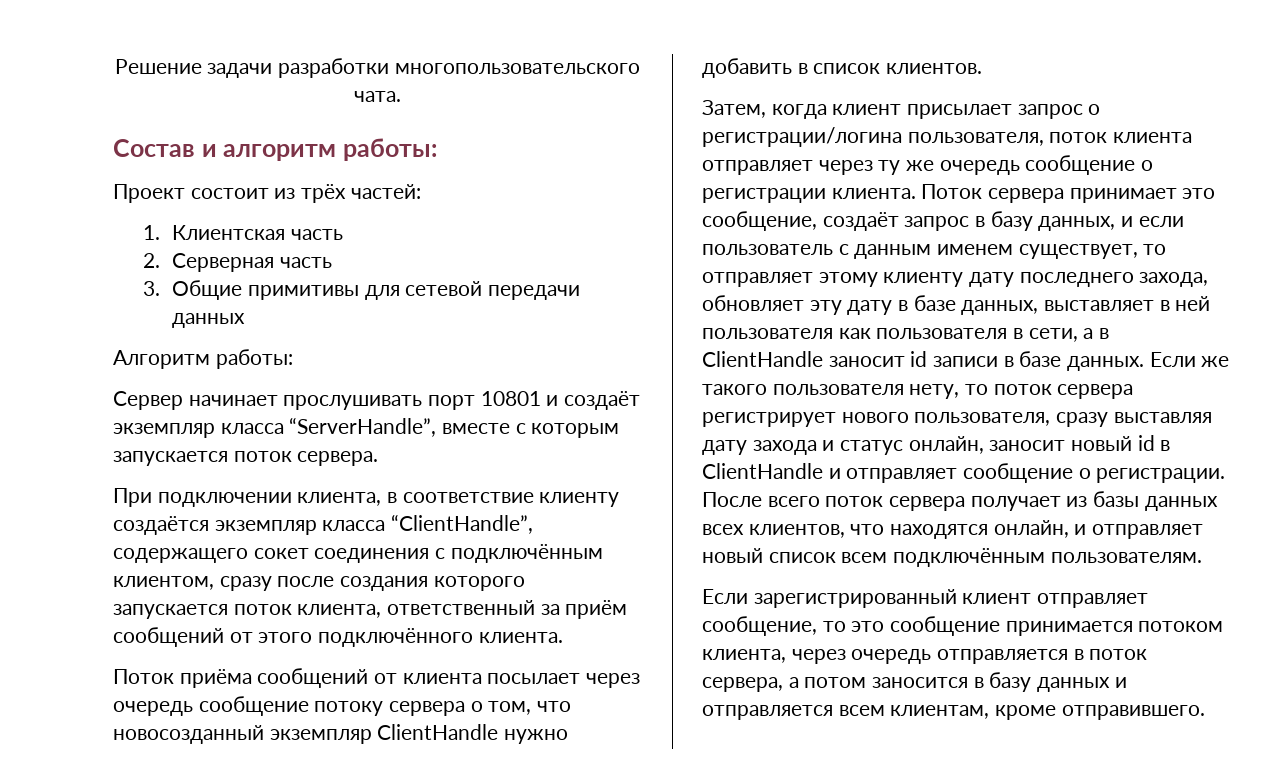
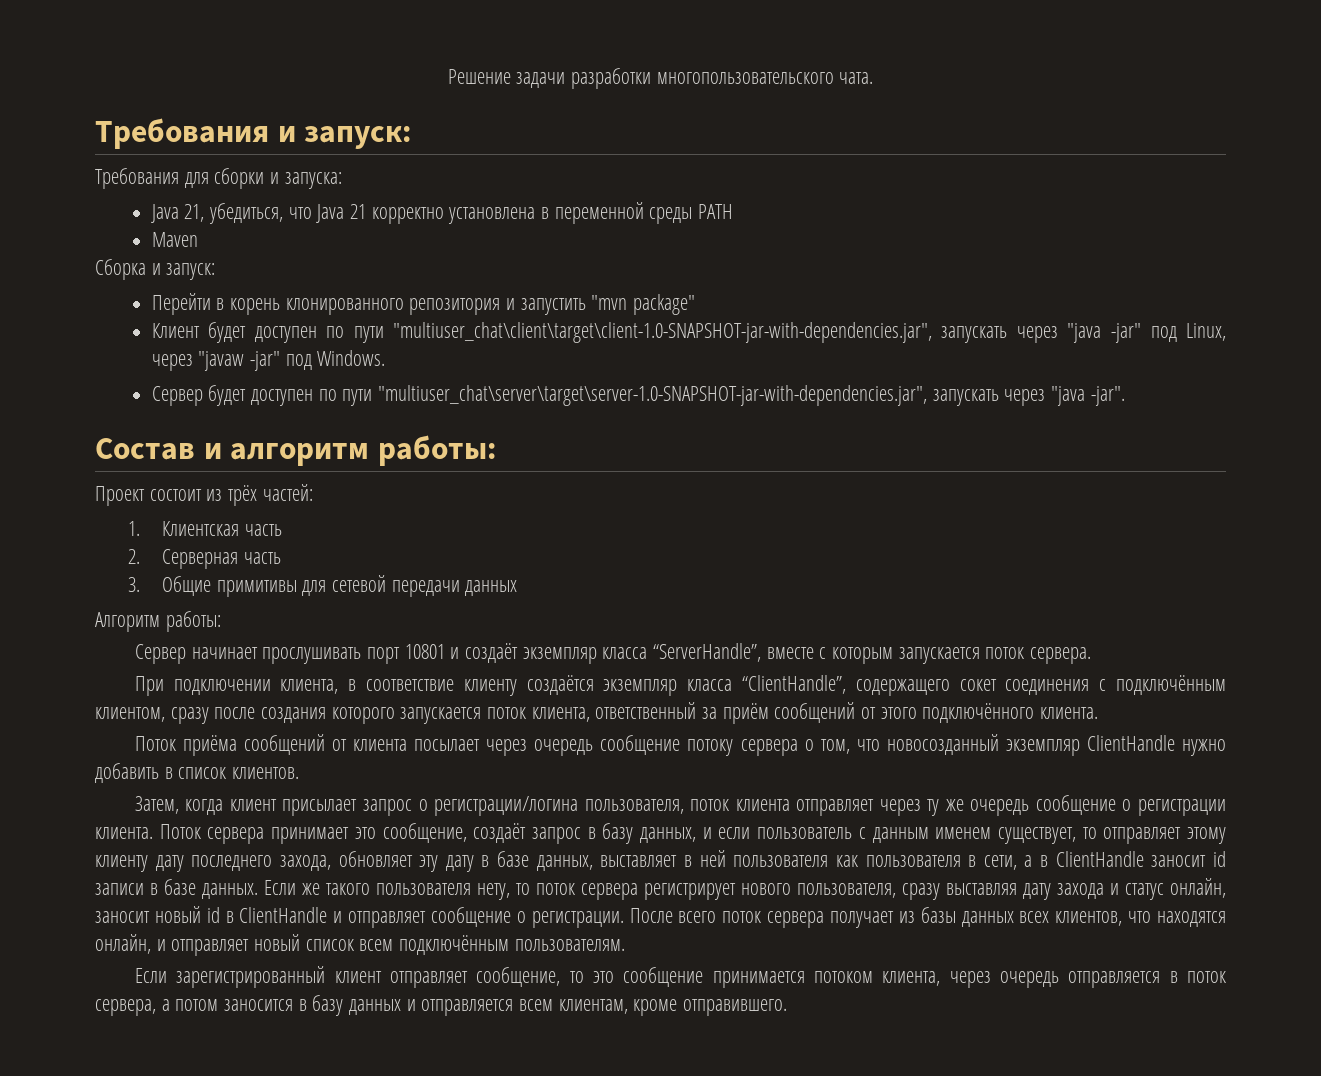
+ Требования и запуск:
+ Требования для сборки и запуска:
+ Java 21, убедиться, что Java 21 корректно установлена в переменной среды PATH
+ Maven
+ Сборка и запуск:
+ Перейти в корень клонированного репозитория и запустить "mvn package"
+ Клиент будет доступен по пути "multiuser_chat\client\target\client-1.0-SNAPSHOT-jar-with-dependencies.jar", запускать через "java -jar" под Linux, через "javaw -jar" под Windows.
+ Сервер будет доступен по пути "multiuser_chat\server\target\server-1.0-SNAPSHOT-jar-with-dependencies.jar", запускать через "java -jar".

